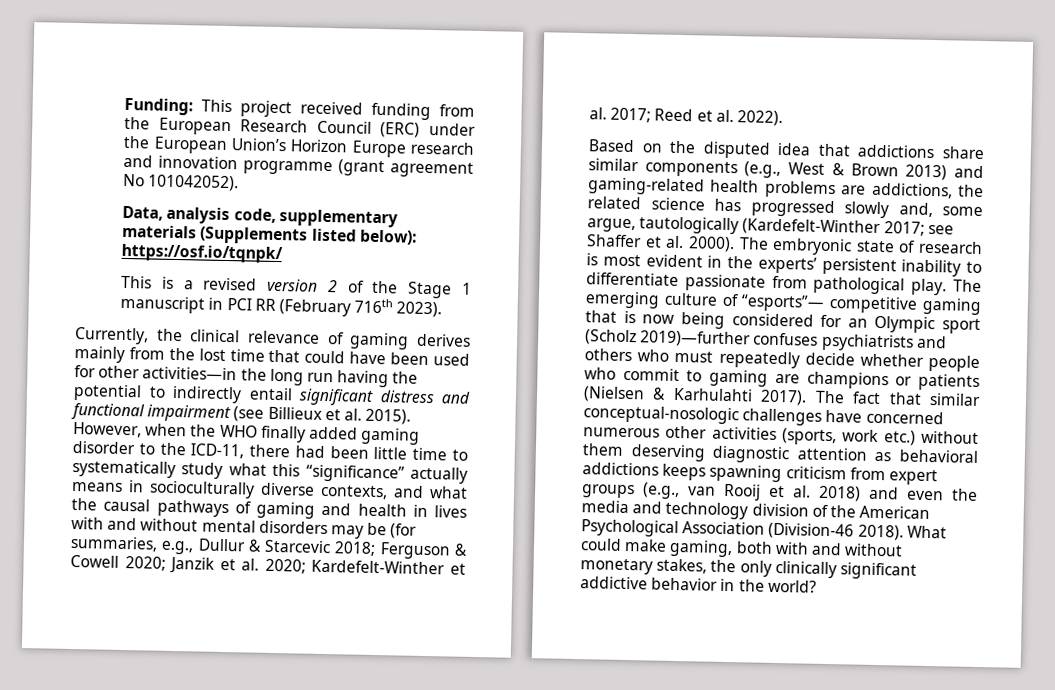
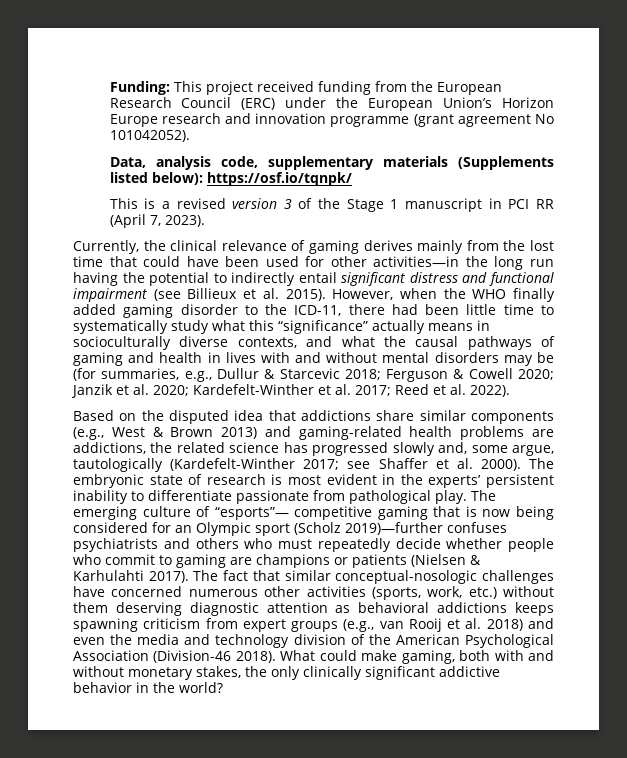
- This is a revised version 2 of the Stage 1 manuscript in PCI RR (February 716th 2023).
+ This is a revised version 3 of the Stage 1 manuscript in PCI RR (April 7, 2023).
- The fact that similar conceptual-nosologic challenges have concerned numerous other activities (sports, work etc.) without them deserving diagnostic attention as behavioral addictions keeps spawning criticism from expert groups (e.g., van Rooij et al. 2018) and even the media and technology division of the American Psychological Association (Division-46 2018).
+ The fact that similar conceptual-nosologic challenges have concerned numerous other activities (sports, work, etc.) without them deserving diagnostic attention as behavioral addictions keeps spawning criticism from expert groups (e.g., van Rooij et al. 2018) and even the media and technology division of the American Psychological Association (Division-46 2018).

